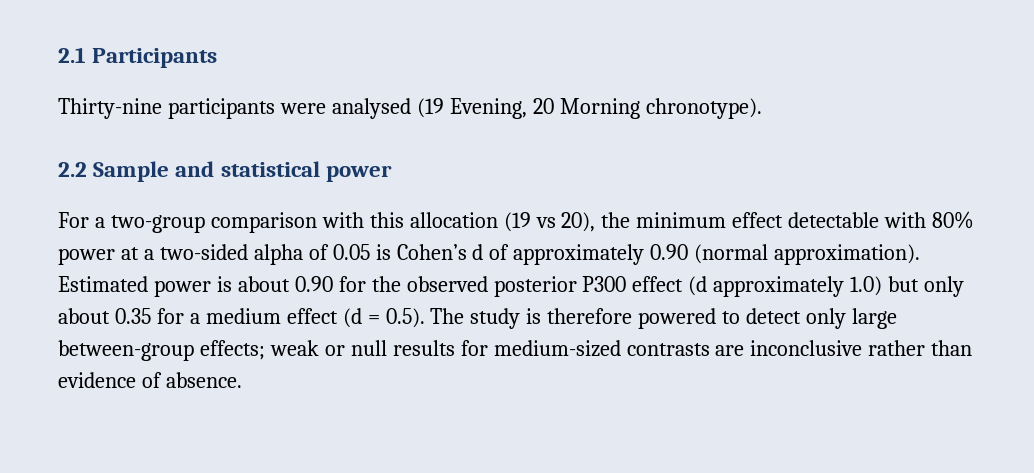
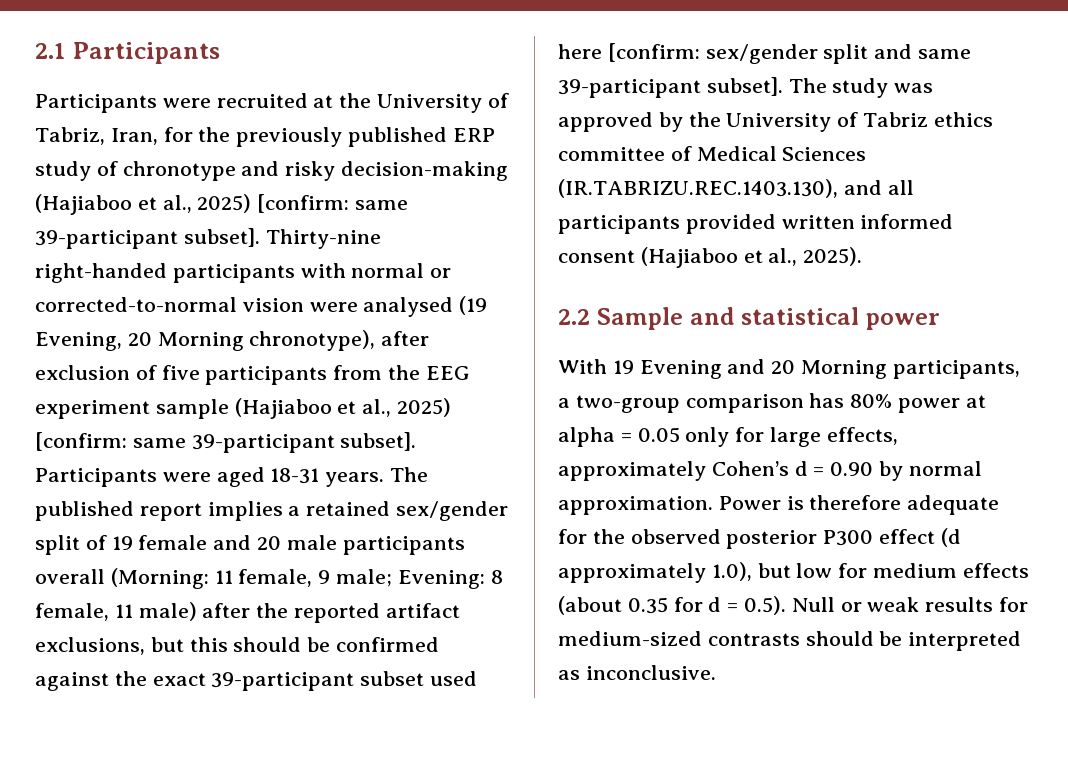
- Thirty-nine participants were analysed (19 Evening, 20 Morning chronotype).
+ Participants were recruited at the University of Tabriz, Iran, for the previously published ERP study of chronotype and risky decision-making (Hajiaboo et al., 2025) [confirm: same 39-participant subset]. Thirty-nine right-handed participants with normal or corrected-to-normal vision were analysed (19 Evening, 20 Morning chronotype), after exclusion of five participants from the EEG experiment sample (Hajiaboo et al., 2025) [confirm: same 39-participant subset]. Participants were aged 18-31 years. The published report implies a retained sex/gender split of 19 female and 20 male participants overall (Morning: 11 female, 9 male; Evening: 8 female, 11 male) after the reported artifact exclusions, but this should be confirmed against the exact 39-participant subset used here [confirm: sex/gender split and same 39-participant subset]. The study was approved by the University of Tabriz ethics committee of Medical Sciences (IR.TABRIZU.REC.1403.130), and all participants provided written informed consent (Hajiaboo et al., 2025).
- For a two-group comparison with this allocation (19 vs 20), the minimum effect detectable with 80% power at a two-sided alpha of 0.05 is Cohen’s d of approximately 0.90 (normal approximation). Estimated power is about 0.90 for the observed posterior P300 effect (d approximately 1.0) but only about 0.35 for a medium effect (d = 0.5). The study is therefore powered to detect only large between-group effects; weak or null results for medium-sized contrasts are inconclusive rather than evidence of absence.
+ With 19 Evening and 20 Morning participants, a two-group comparison has 80% power at alpha = 0.05 only for large effects, approximately Cohen’s d = 0.90 by normal approximation. Power is therefore adequate for the observed posterior P300 effect (d approximately 1.0), but low for medium effects (about 0.35 for d = 0.5). Null or weak results for medium-sized contrasts should be interpreted as inconclusive.

